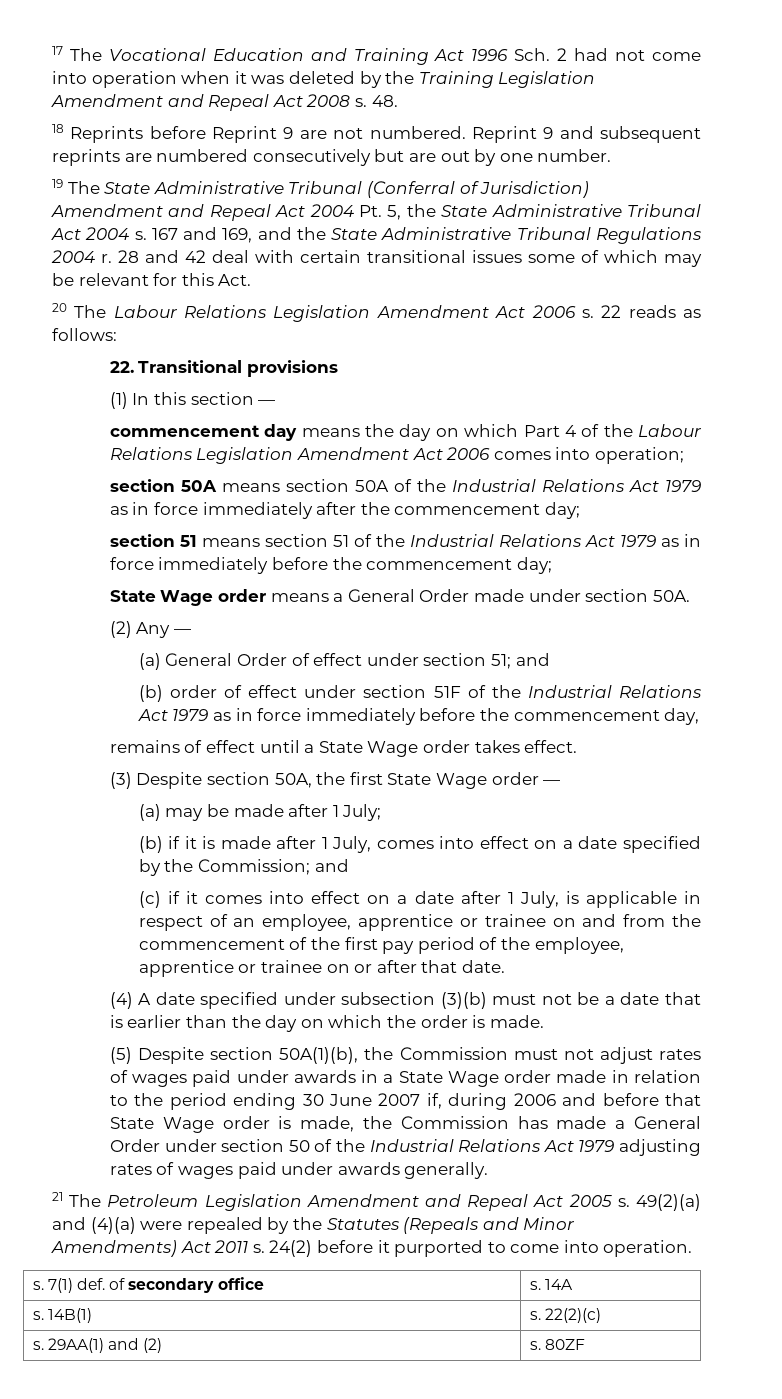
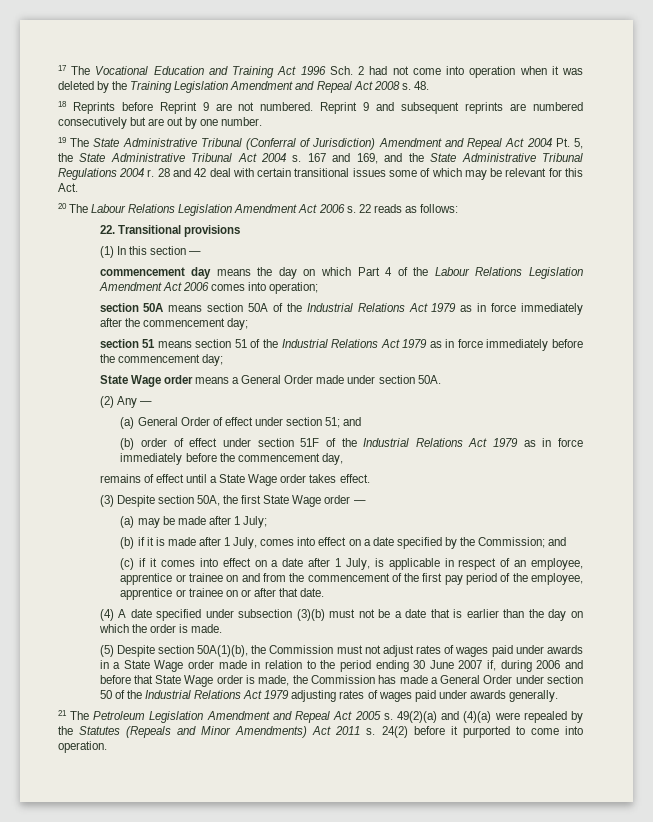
- s. 7(1) def. of secondary office | s. 14A
- s. 14B(1) | s. 22(2)(c)
- s. 29AA(1) and (2) | s. 80ZF

